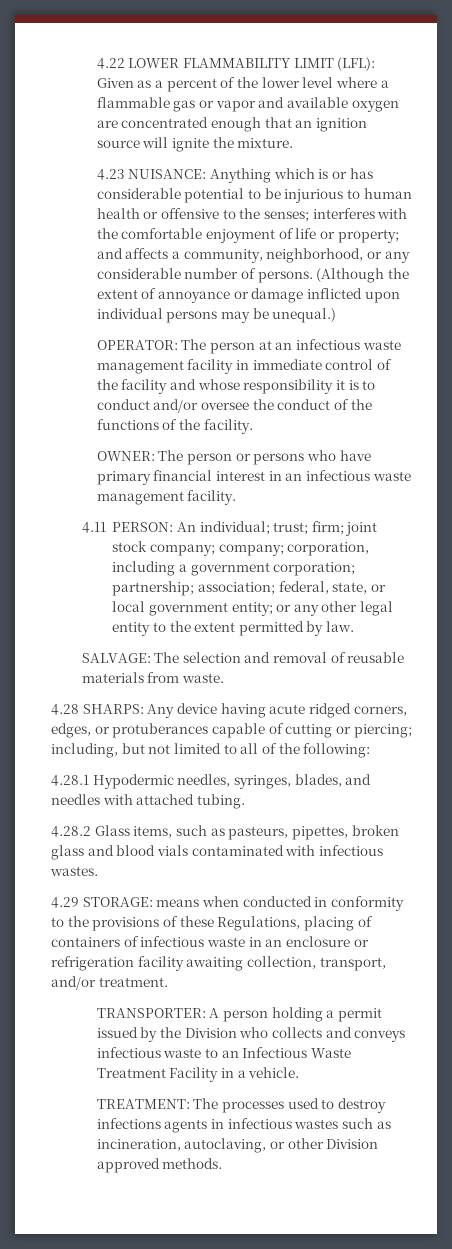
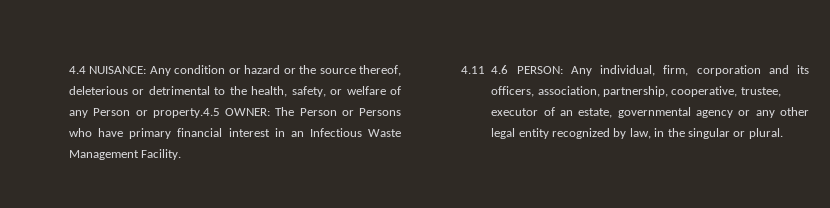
- 4.22 LOWER FLAMMABILITY LIMIT (LFL): Given as a percent of the lower level where a flammable gas or vapor and available oxygen are concentrated enough that an ignition source will ignite the mixture.
- 4.23 NUISANCE: Anything which is or has considerable potential to be injurious to human health or offensive to the senses; interferes with the comfortable enjoyment of life or property; and affects a community, neighborhood, or any considerable number of persons. (Although the extent of annoyance or damage inflicted upon individual persons may be unequal.)
- OPERATOR: The person at an infectious waste management facility in immediate control of the facility and whose responsibility it is to conduct and/or oversee the conduct of the functions of the facility.
- OWNER: The person or persons who have primary financial interest in an infectious waste management facility.
- 4.11 PERSON: An individual; trust; firm; joint stock company; company; corporation, including a government corporation; partnership; association; federal, state, or local government entity; or any other legal entity to the extent permitted by law.
- SALVAGE: The selection and removal of reusable materials from waste.
- 4.28 SHARPS: Any device having acute ridged corners, edges, or protuberances capable of cutting or piercing; including, but not limited to all of the following:
- 4.28.1 Hypodermic needles, syringes, blades, and needles with attached tubing.
- 4.28.2 Glass items, such as pasteurs, pipettes, broken glass and blood vials contaminated with infectious wastes.
- 4.29 STORAGE: means when conducted in conformity to the provisions of these Regulations, placing of containers of infectious waste in an enclosure or refrigeration facility awaiting collection, transport, and/or treatment.
- TRANSPORTER: A person holding a permit issued by the Division who collects and conveys infectious waste to an Infectious Waste Treatment Facility in a vehicle.
- TREATMENT: The processes used to destroy infections agents in infectious wastes such as incineration, autoclaving, or other Division approved methods.
+ 4.4 NUISANCE: Any condition or hazard or the source thereof, deleterious or detrimental to the health, safety, or welfare of any Person or property.4.5 OWNER: The Person or Persons who have primary financial interest in an Infectious Waste Management Facility.
+ 4.11 4.6 PERSON: Any individual, firm, corporation and its officers, association, partnership, cooperative, trustee, executor of an estate, governmental agency or any other legal entity recognized by law, in the singular or plural.

